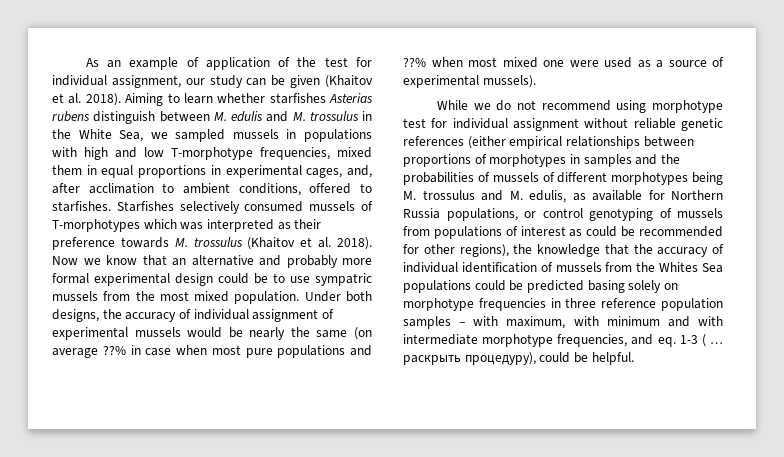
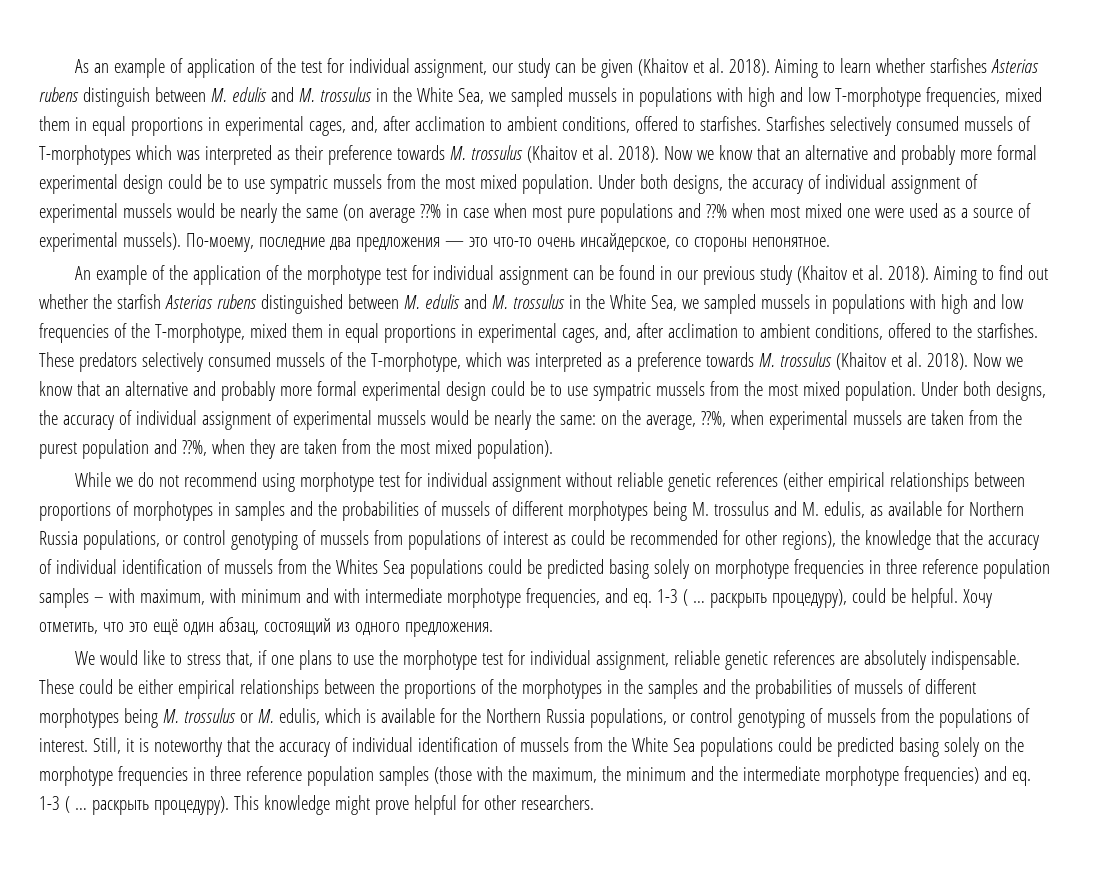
+ По-моему, последние два предложения — это что-то очень инсайдерское, со стороны непонятное.
+ An example of the application of the morphotype test for individual assignment can be found in our previous study (Khaitov et al. 2018). Aiming to find out whether the starfish Asterias rubens distinguished between M. edulis and M. trossulus in the White Sea, we sampled mussels in populations with high and low frequencies of the T-morphotype, mixed them in equal proportions in experimental cages, and, after acclimation to ambient conditions, offered to the starfishes. These predators selectively consumed mussels of the T-morphotype, which was interpreted as a preference towards M. trossulus (Khaitov et al. 2018). Now we know that an alternative and probably more formal experimental design could be to use sympatric mussels from the most mixed population. Under both designs, the accuracy of individual assignment of experimental mussels would be nearly the same: on the average, ??%, when experimental mussels are taken from the purest population and ??%, when they are taken from the most mixed population).
+ Хочу отметить, что это ещё один абзац, состоящий из одного предложения.
+ We would like to stress that, if one plans to use the morphotype test for individual assignment, reliable genetic references are absolutely indispensable. These could be either empirical relationships between the proportions of the morphotypes in the samples and the probabilities of mussels of different morphotypes being M. trossulus or M. edulis, which is available for the Northern Russia populations, or control genotyping of mussels from the populations of interest. Still, it is noteworthy that the accuracy of individual identification of mussels from the White Sea populations could be predicted basing solely on the morphotype frequencies in three reference population samples (those with the maximum, the minimum and the intermediate morphotype frequencies) and eq. 1-3 ( … раскрыть процедуру). This knowledge might prove helpful for other researchers.

